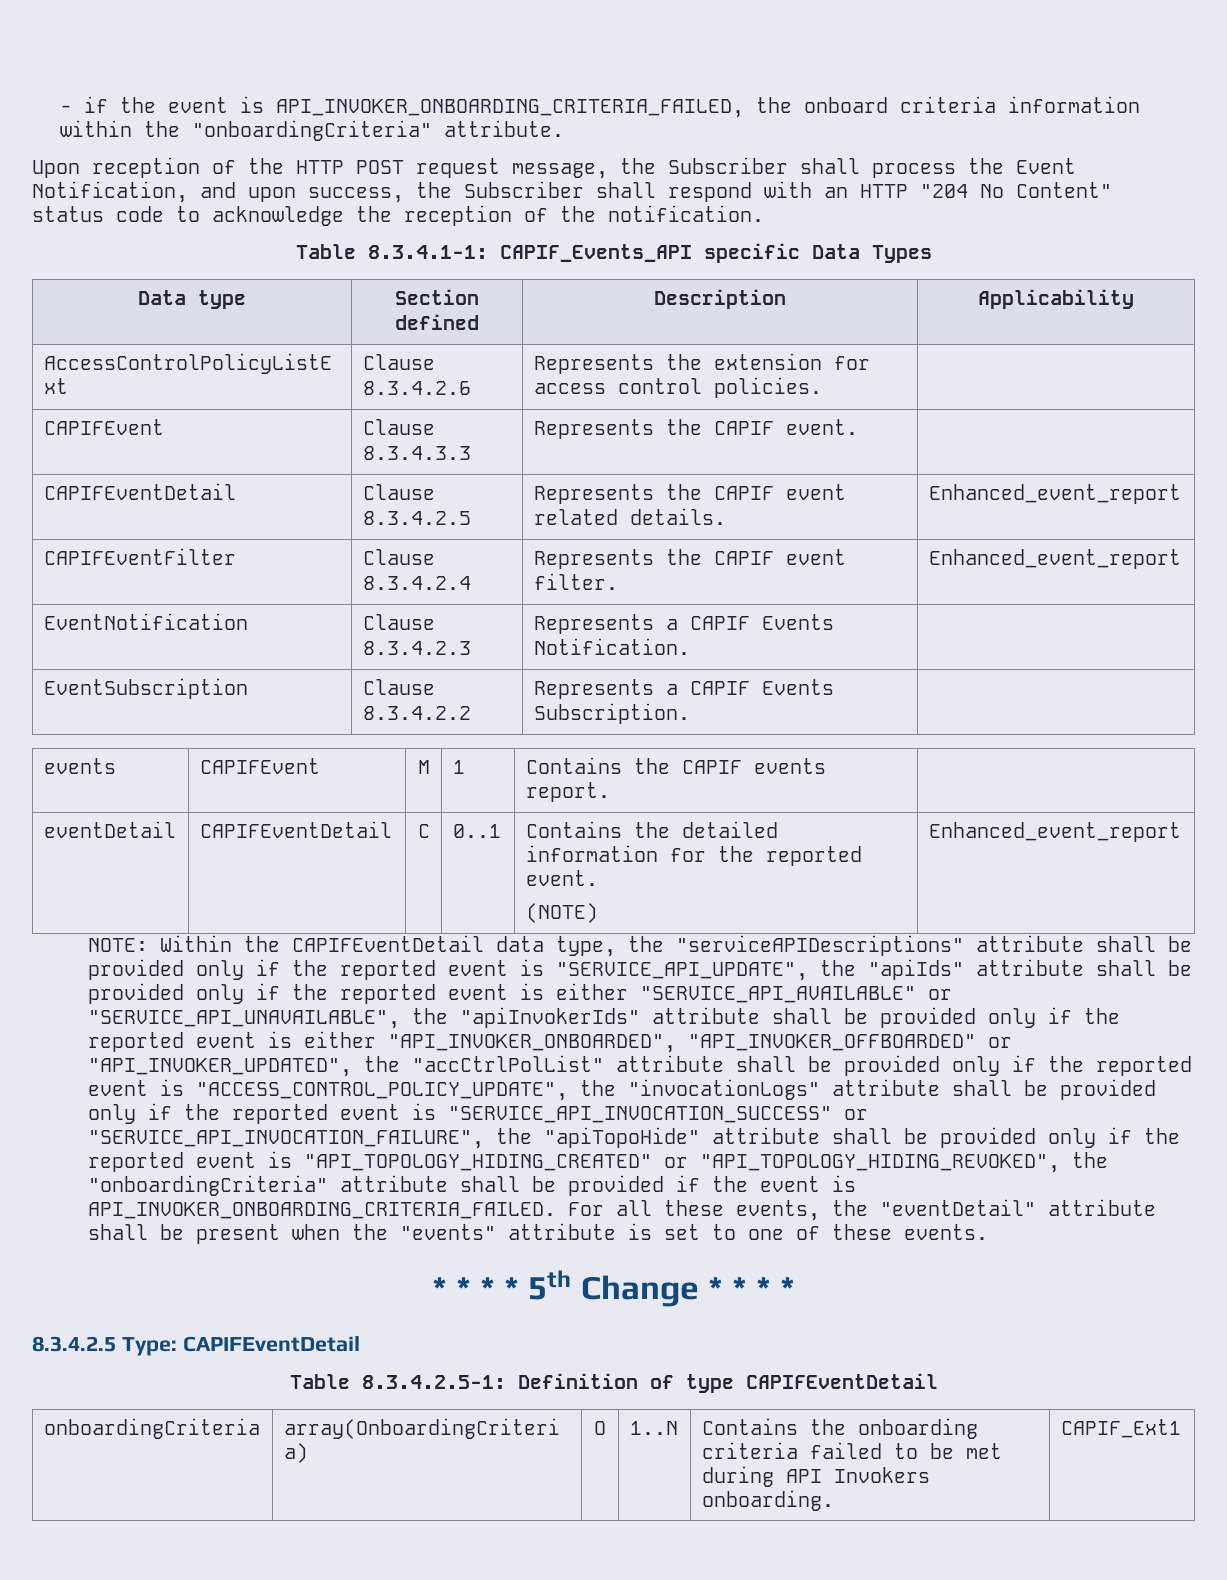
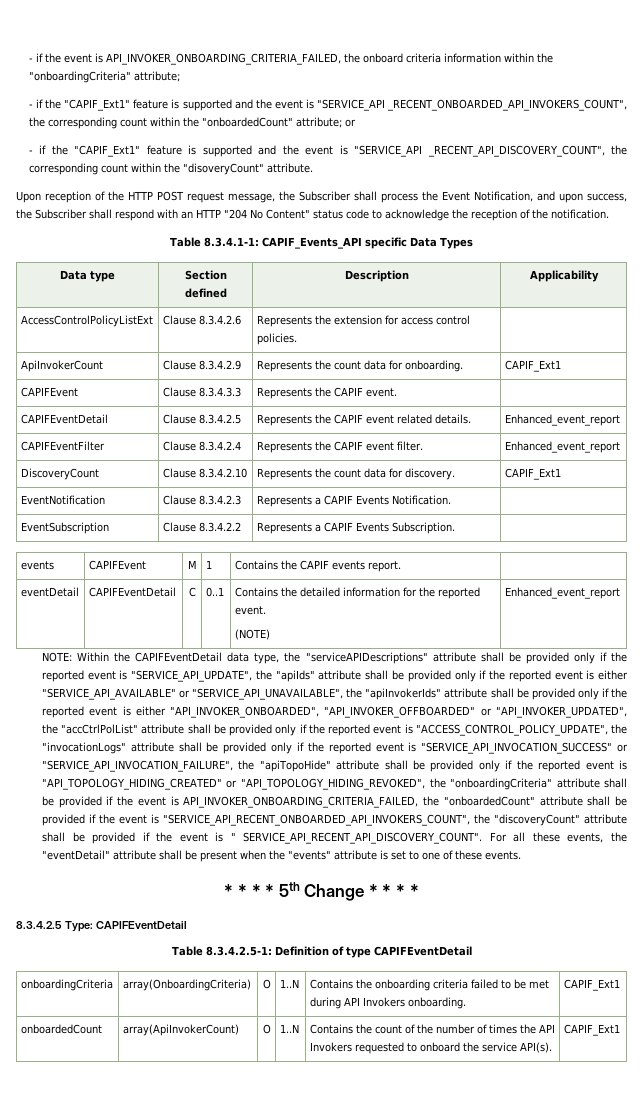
- - if the event is API_INVOKER_ONBOARDING_CRITERIA_FAILED, the onboard criteria information within the "onboardingCriteria" attribute.
+ - if the event is API_INVOKER_ONBOARDING_CRITERIA_FAILED, the onboard criteria information within the "onboardingCriteria" attribute;
+ - if the "CAPIF_Ext1" feature is supported and the event is "SERVICE_API _RECENT_ONBOARDED_API_INVOKERS_COUNT", the corresponding count within the "onboardedCount" attribute; or
+ - if the "CAPIF_Ext1" feature is supported and the event is "SERVICE_API _RECENT_API_DISCOVERY_COUNT", the corresponding count within the "disoveryCount" attribute.
+ ApiInvokerCount | Clause 8.3.4.2.9 | Represents the count data for onboarding. | CAPIF_Ext1
+ DiscoveryCount | Clause 8.3.4.2.10 | Represents the count data for discovery. | CAPIF_Ext1
- Within the CAPIFEventDetail data type, the "serviceAPIDescriptions" attribute shall be provided only if the reported event is "SERVICE_API_UPDATE", the "apiIds" attribute shall be provided only if the reported event is either "SERVICE_API_AVAILABLE" or "SERVICE_API_UNAVAILABLE", the "apiInvokerIds" attribute shall be provided only if the reported event is either "API_INVOKER_ONBOARDED", "API_INVOKER_OFFBOARDED" or "API_INVOKER_UPDATED", the "accCtrlPolList" attribute shall be provided only if the reported event is "ACCESS_CONTROL_POLICY_UPDATE", the "invocationLogs" attribute shall be provided only if the reported event is "SERVICE_API_INVOCATION_SUCCESS" or "SERVICE_API_INVOCATION_FAILURE", the "apiTopoHide" attribute shall be provided only if the reported event is "API_TOPOLOGY_HIDING_CREATED" or "API_TOPOLOGY_HIDING_REVOKED", the "onboardingCriteria" attribute shall be provided if the event is API_INVOKER_ONBOARDING_CRITERIA_FAILED.
+ Within the CAPIFEventDetail data type, the "serviceAPIDescriptions" attribute shall be provided only if the reported event is "SERVICE_API_UPDATE", the "apiIds" attribute shall be provided only if the reported event is either "SERVICE_API_AVAILABLE" or "SERVICE_API_UNAVAILABLE", the "apiInvokerIds" attribute shall be provided only if the reported event is either "API_INVOKER_ONBOARDED", "API_INVOKER_OFFBOARDED" or "API_INVOKER_UPDATED", the "accCtrlPolList" attribute shall be provided only if the reported event is "ACCESS_CONTROL_POLICY_UPDATE", the "invocationLogs" attribute shall be provided only if the reported event is "SERVICE_API_INVOCATION_SUCCESS" or "SERVICE_API_INVOCATION_FAILURE", the "apiTopoHide" attribute shall be provided only if the reported event is "API_TOPOLOGY_HIDING_CREATED" or "API_TOPOLOGY_HIDING_REVOKED", the "onboardingCriteria" attribute shall be provided if the event is API_INVOKER_ONBOARDING_CRITERIA_FAILED, the "onboardedCount" attribute shall be provided if the event is "SERVICE_API_RECENT_ONBOARDED_API_INVOKERS_COUNT", the "discoveryCount" attribute shall be provided if the event is " SERVICE_API_RECENT_API_DISCOVERY_COUNT".
+ onboardedCount | array(ApiInvokerCount) | O | 1..N | Contains the count of the number of times the API Invokers requested to onboard the service API(s). | CAPIF_Ext1

